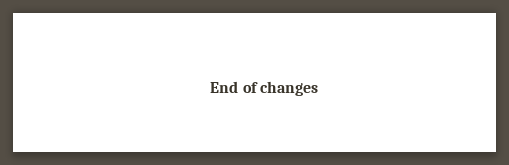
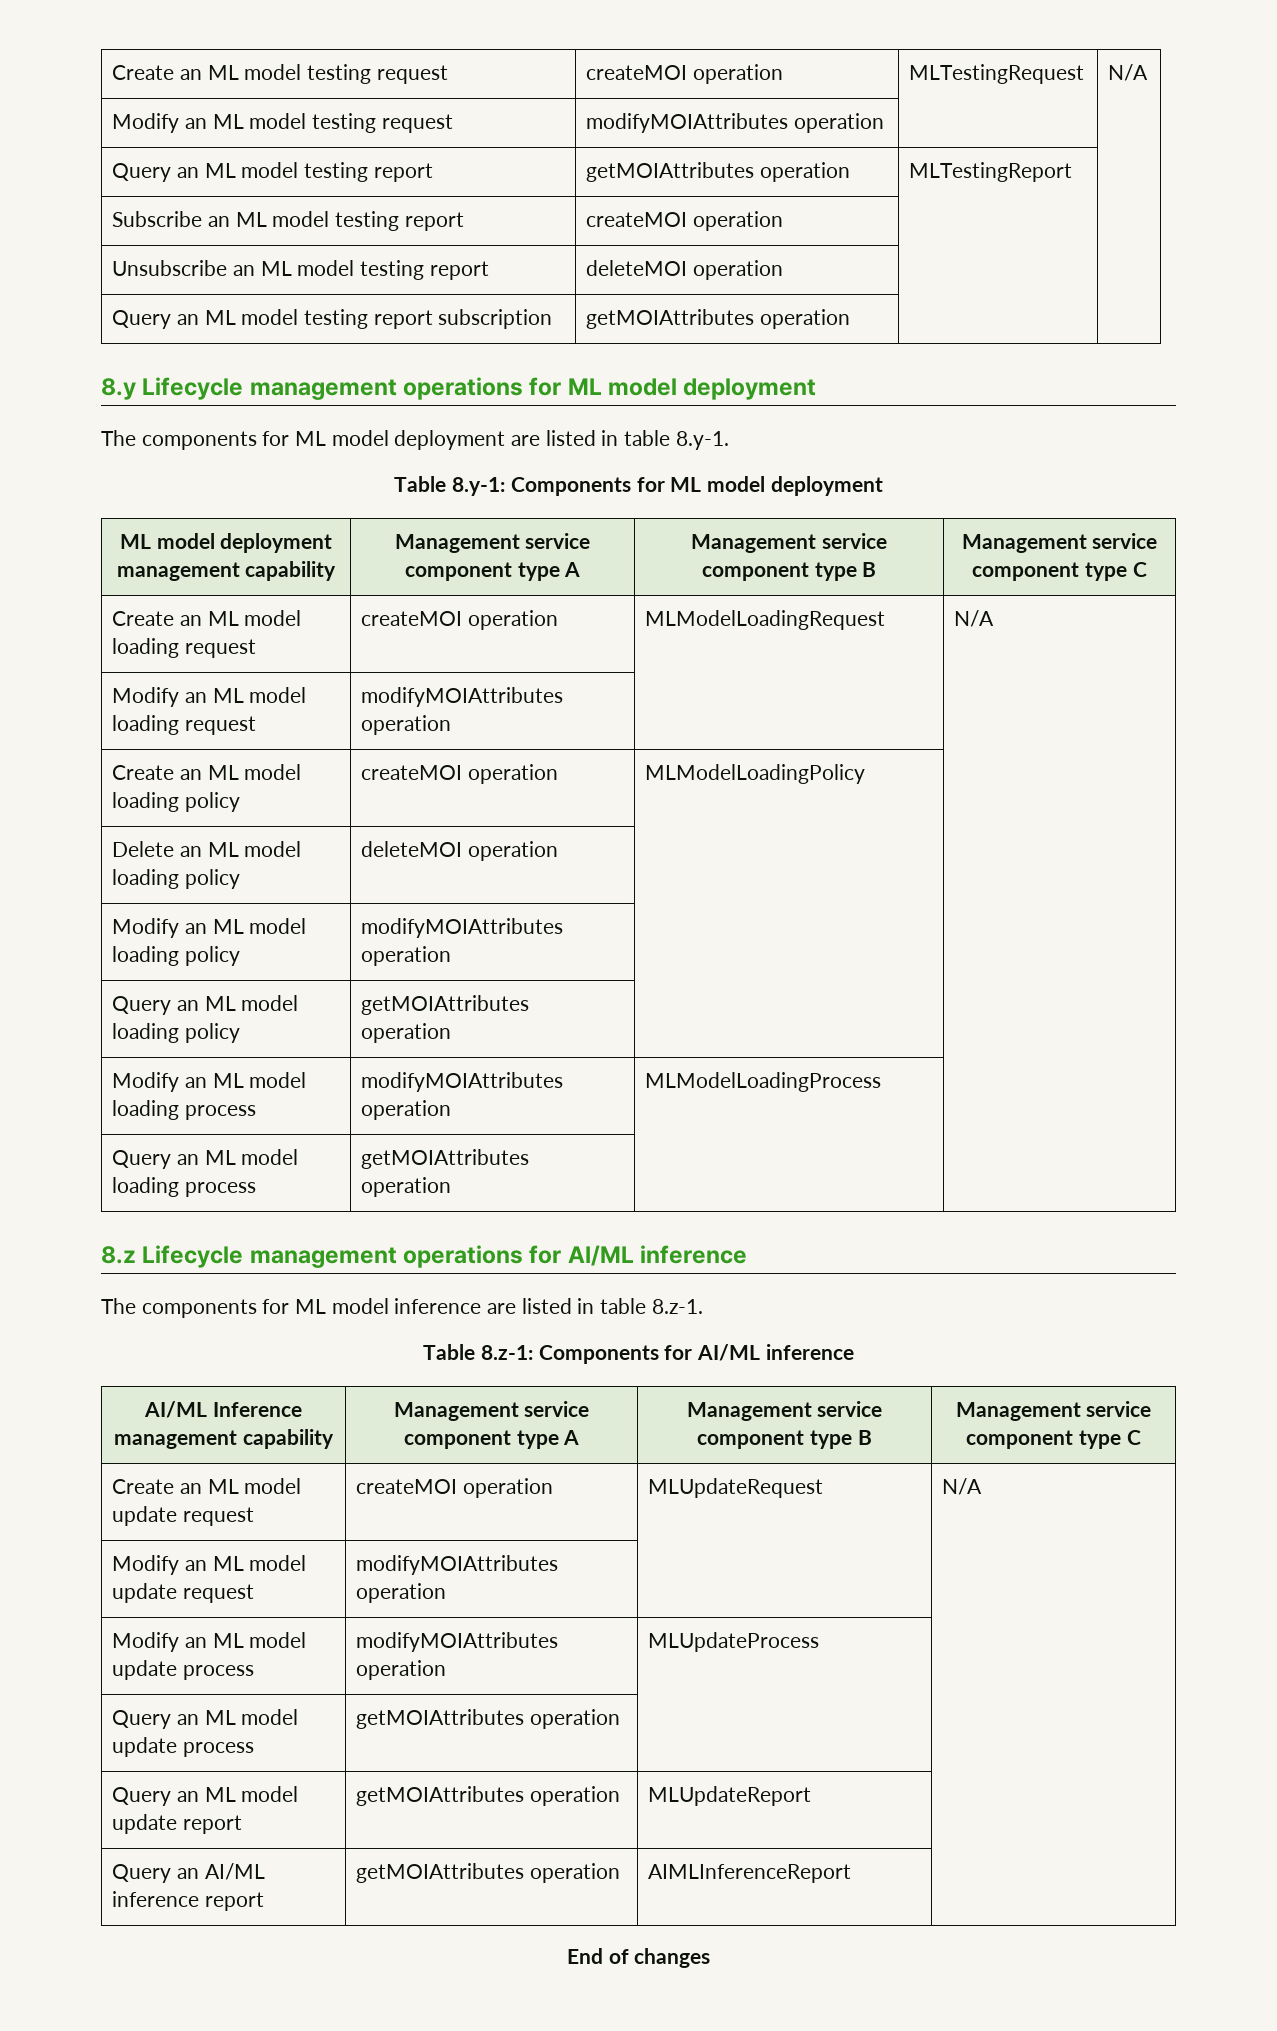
+ Create an ML model testing request | createMOI operation | MLTestingRequest | N/A
+ Modify an ML model testing request | modifyMOIAttributes operation | |
+ Query an ML model testing report | getMOIAttributes operation | MLTestingReport |
+ Subscribe an ML model testing report | createMOI operation | |
+ Unsubscribe an ML model testing report | deleteMOI operation | |
+ Query an ML model testing report subscription | getMOIAttributes operation | |
+ 8.y Lifecycle management operations for ML model deployment
+ The components for ML model deployment are listed in table 8.y-1.
+ Table 8.y-1: Components for ML model deployment
+ ML model deployment management capability | Management service component type A | Management service component type B | Management service component type C
+ Create an ML model loading request | createMOI operation | MLModelLoadingRequest | N/A
+ Modify an ML model loading request | modifyMOIAttributes operation | |
+ Create an ML model loading policy | createMOI operation | MLModelLoadingPolicy |
+ Delete an ML model loading policy | deleteMOI operation | |
+ Modify an ML model loading policy | modifyMOIAttributes operation | |
+ Query an ML model loading policy | getMOIAttributes operation | |
+ Modify an ML model loading process | modifyMOIAttributes operation | MLModelLoadingProcess |
+ Query an ML model loading process | getMOIAttributes operation | |
+ 8.z Lifecycle management operations for AI/ML inference
+ The components for ML model inference are listed in table 8.z-1.
+ Table 8.z-1: Components for AI/ML inference
+ AI/ML Inference management capability | Management service component type A | Management service component type B | Management service component type C
+ Create an ML model update request | createMOI operation | MLUpdateRequest | N/A
+ Modify an ML model update request | modifyMOIAttributes operation | |
+ Modify an ML model update process | modifyMOIAttributes operation | MLUpdateProcess |
+ Query an ML model update process | getMOIAttributes operation | |
+ Query an ML model update report | getMOIAttributes operation | MLUpdateReport |
+ Query an AI/ML inference report | getMOIAttributes operation | AIMLInferenceReport |

